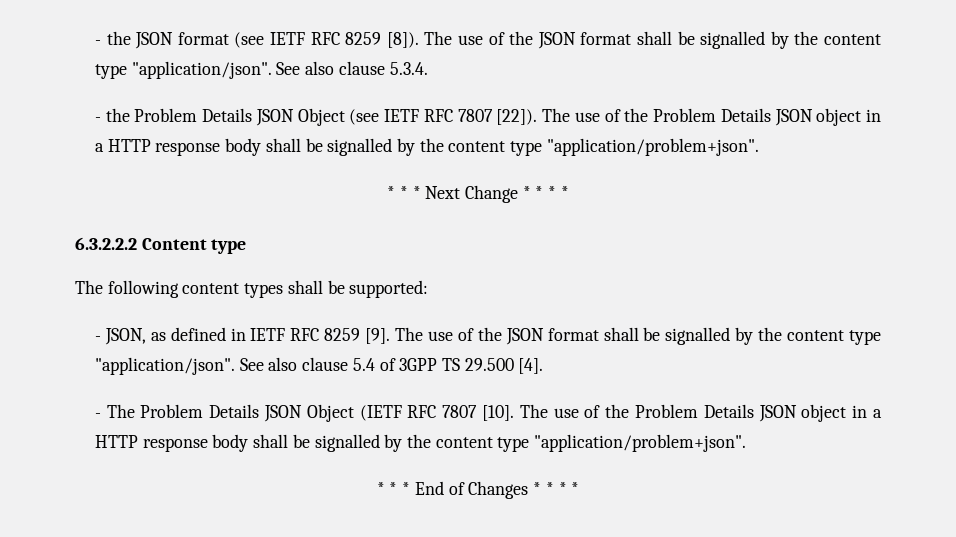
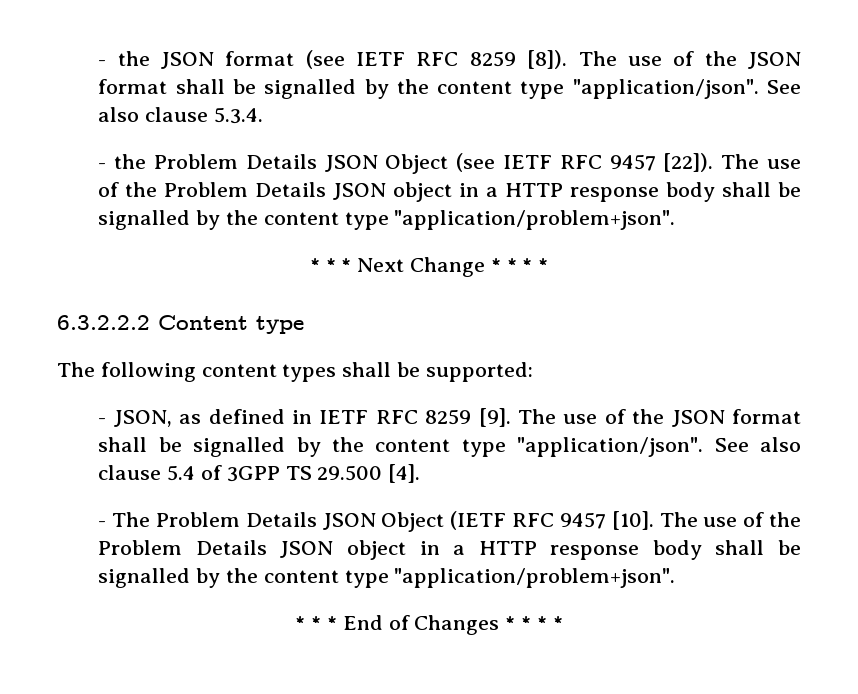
- - the Problem Details JSON Object (see IETF RFC 7807 [22]).
+ - the Problem Details JSON Object (see IETF RFC 9457 [22]).
- - The Problem Details JSON Object (IETF RFC 7807 [10].
+ - The Problem Details JSON Object (IETF RFC 9457 [10].

